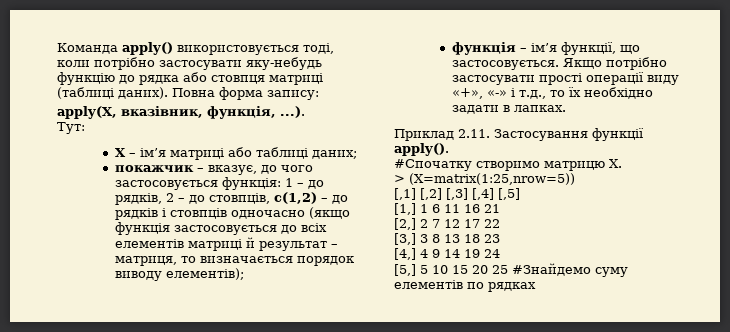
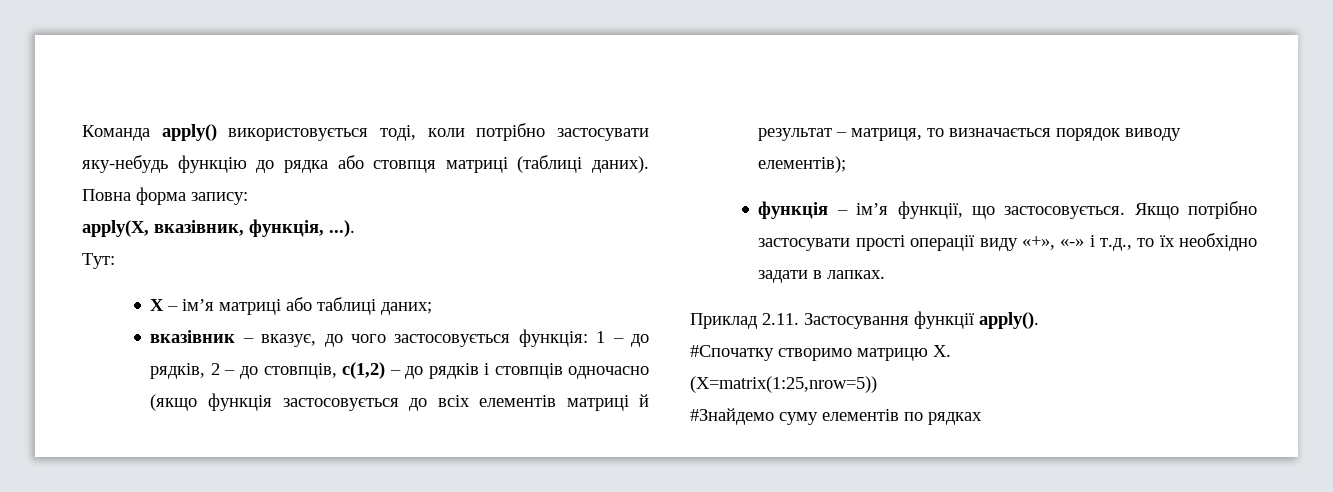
- покажчик – вказує, до чого застосовується функція: 1 – до рядків, 2 – до стовпців, с(1,2) – до рядків і стовпців одночасно (якщо функція застосовується до всіх елементів матриці й результат – матриця, то визначається порядок виводу елементів);
+ вказівник – вказує, до чого застосовується функція: 1 – до рядків, 2 – до стовпців, с(1,2) – до рядків і стовпців одночасно (якщо функція застосовується до всіх елементів матриці й результат – матриця, то визначається порядок виводу елементів);
- > (X=matrix(1:25,nrow=5))
+ (X=matrix(1:25,nrow=5))
- [,1] [,2] [,3] [,4] [,5]
- [1,] 1 6 11 16 21
- [2,] 2 7 12 17 22
- [3,] 3 8 13 18 23
- [4,] 4 9 14 19 24
- [5,] 5 10 15 20 25 #Знайдемо суму елементів по рядках
+ #Знайдемо суму елементів по рядках

